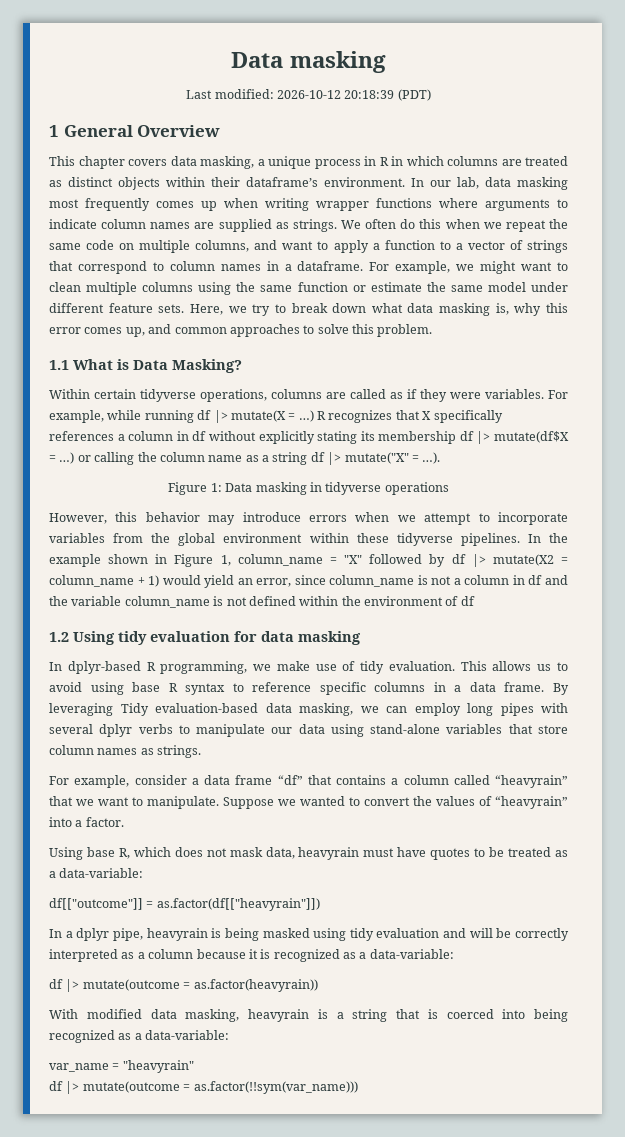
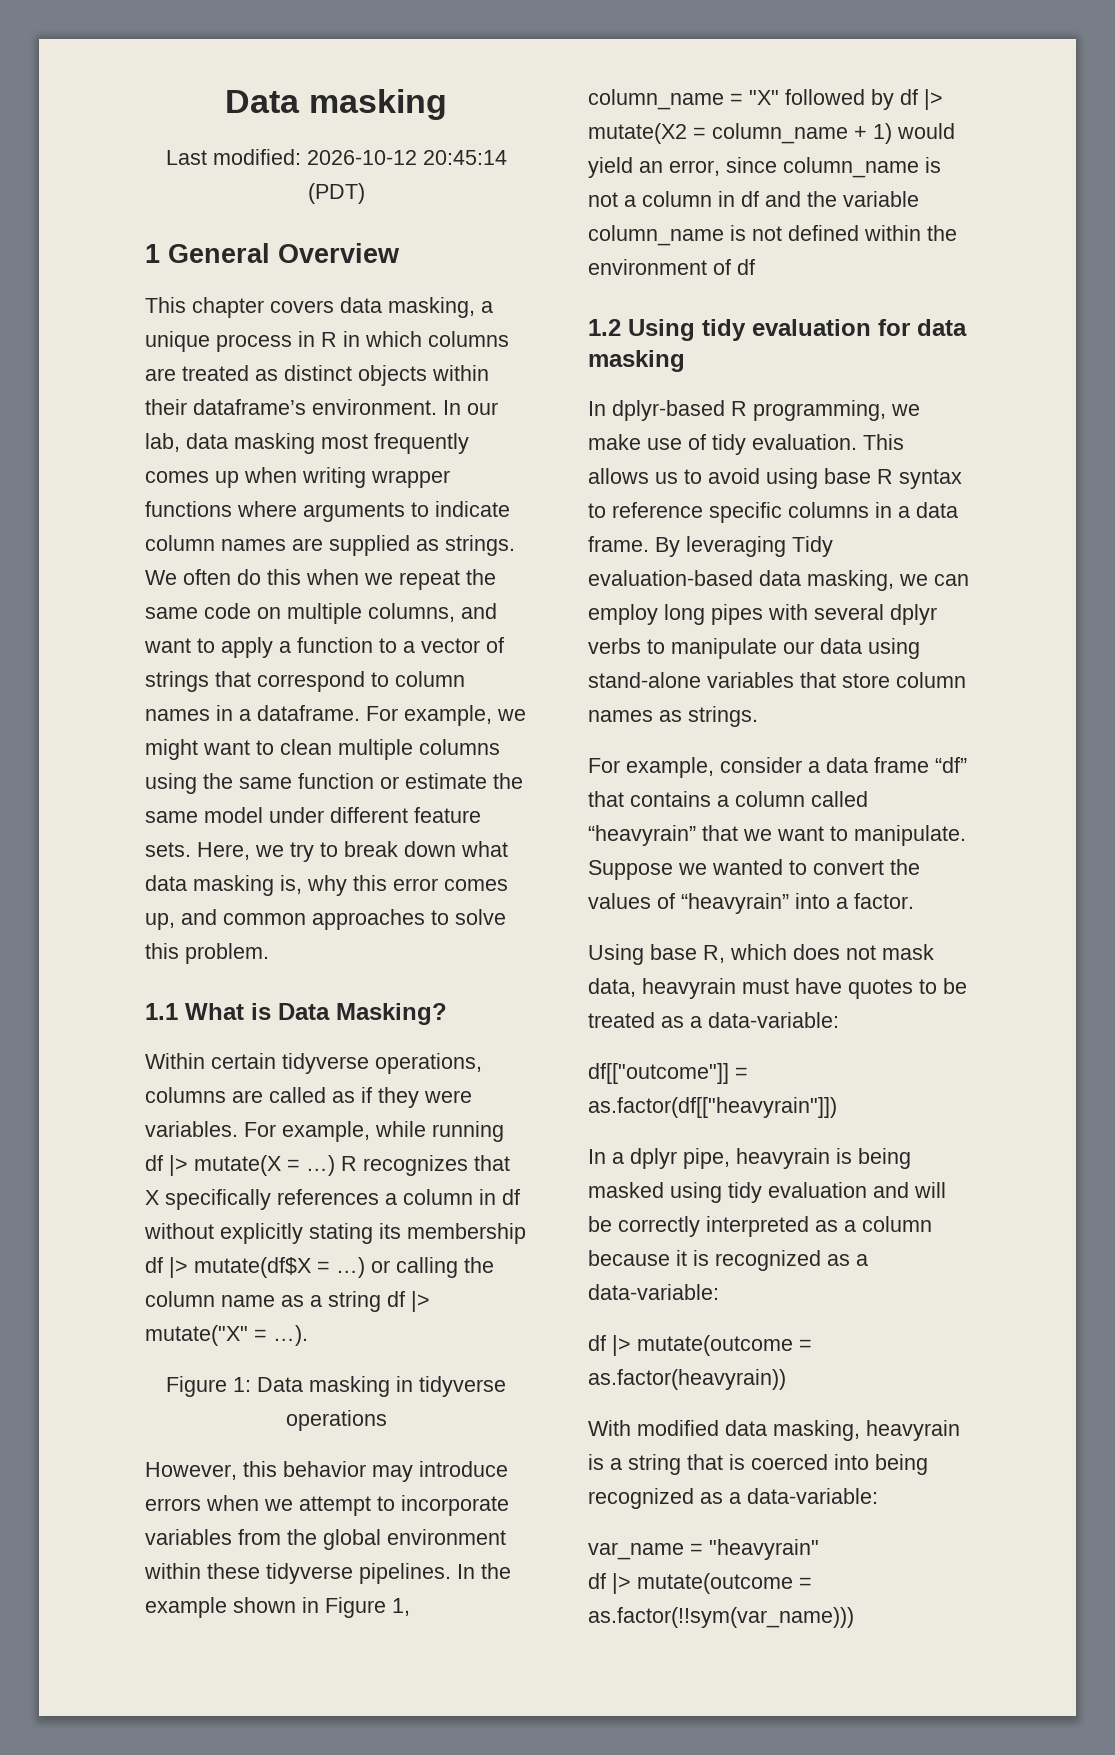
- Last modified: 2026-10-12 20:18:39 (PDT)
+ Last modified: 2026-10-12 20:45:14 (PDT)

